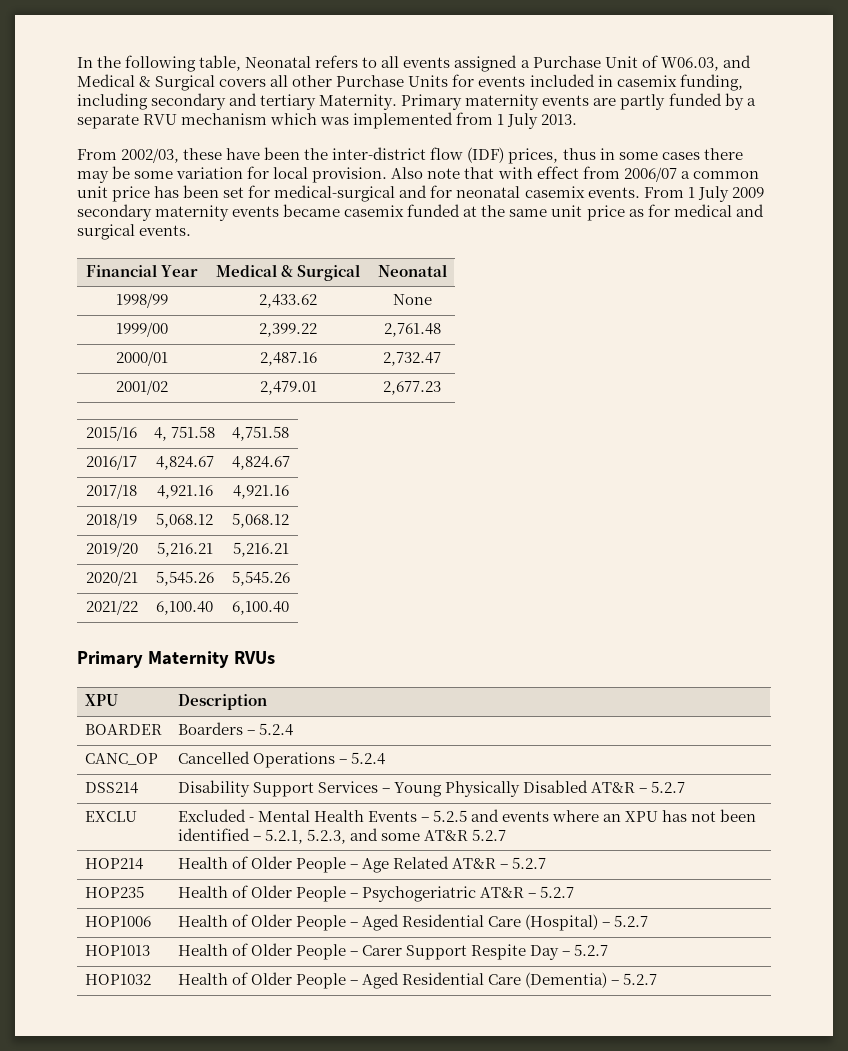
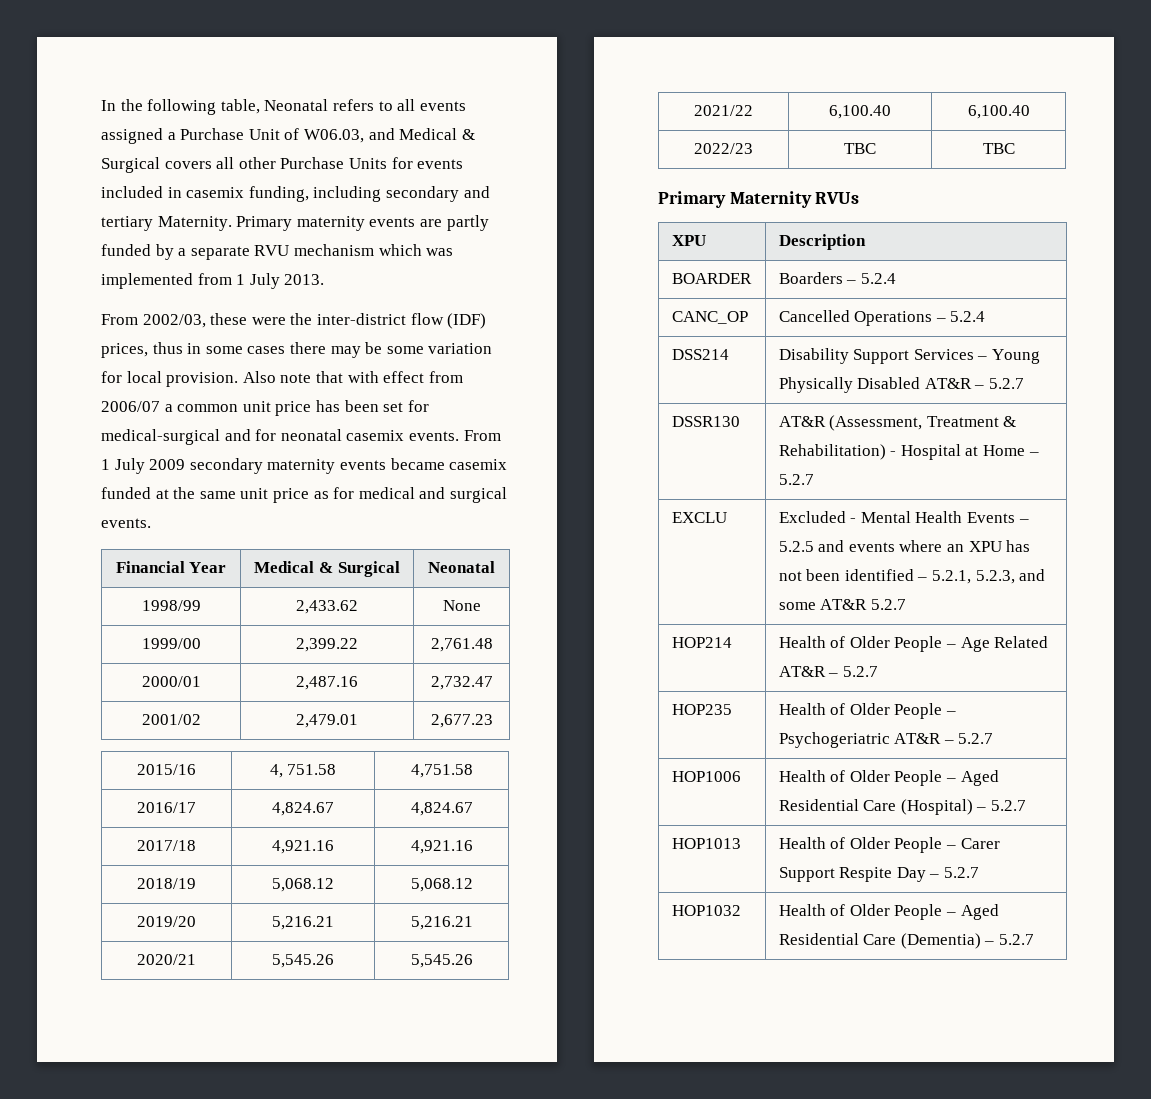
- From 2002/03, these have been the inter-district flow (IDF) prices, thus in some cases there may be some variation for local provision.
+ From 2002/03, these were the inter-district flow (IDF) prices, thus in some cases there may be some variation for local provision.
+ 2022/23 | TBC | TBC
+ DSSR130 | AT&R (Assessment, Treatment & Rehabilitation) - Hospital at Home – 5.2.7

